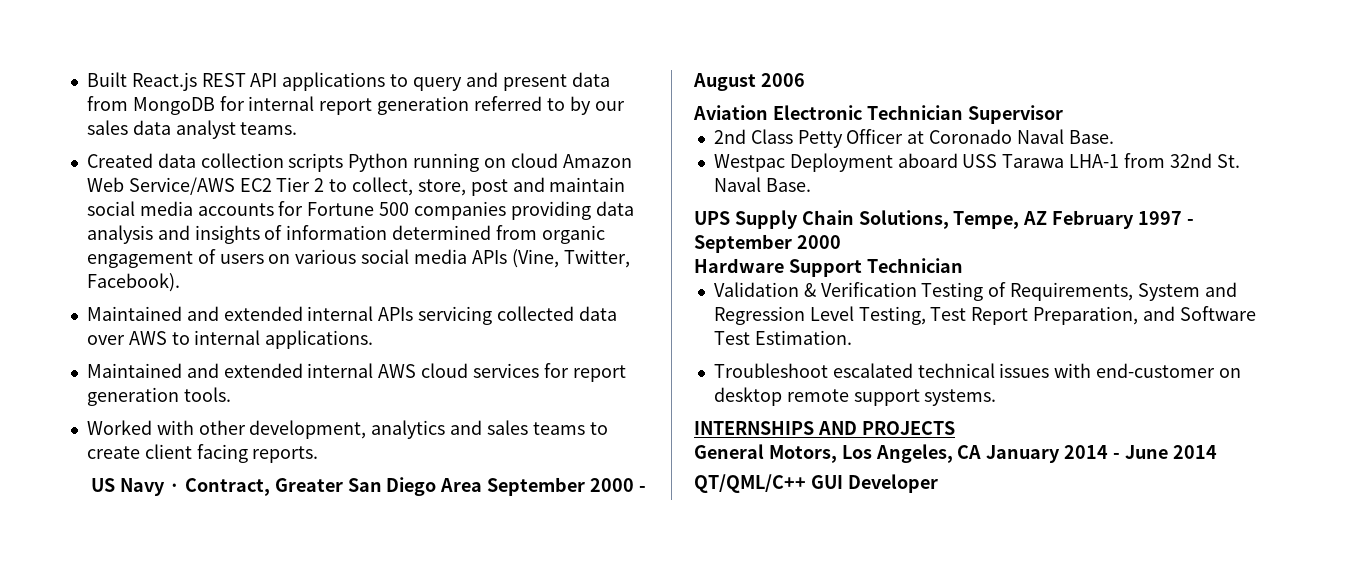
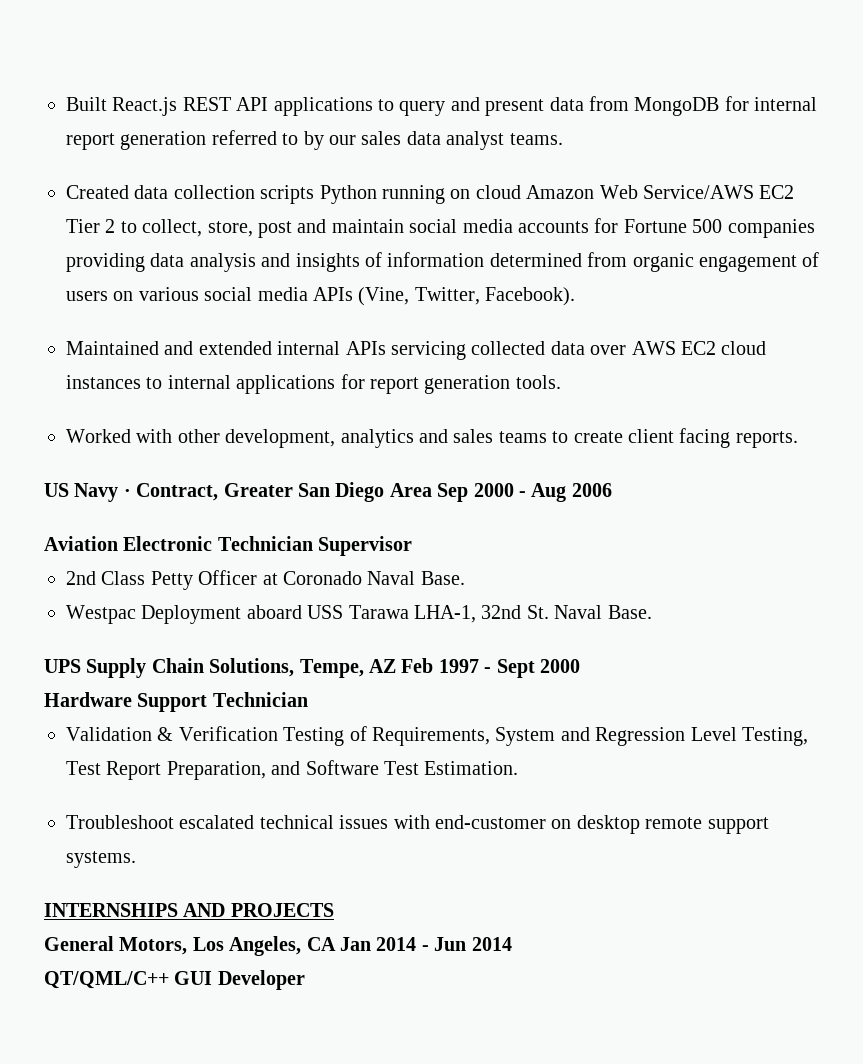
- Maintained and extended internal APIs servicing collected data over AWS to internal applications.
- Maintained and extended internal AWS cloud services for report generation tools.
+ Maintained and extended internal APIs servicing collected data over AWS EC2 cloud instances to internal applications for report generation tools.
- US Navy · Contract, Greater San Diego Area September 2000 - August 2006
+ US Navy · Contract, Greater San Diego Area Sep 2000 - Aug 2006
- Westpac Deployment aboard USS Tarawa LHA-1 from 32nd St. Naval Base.
+ Westpac Deployment aboard USS Tarawa LHA-1, 32nd St. Naval Base.
- UPS Supply Chain Solutions, Tempe, AZ February 1997 - September 2000
+ UPS Supply Chain Solutions, Tempe, AZ Feb 1997 - Sept 2000
- General Motors, Los Angeles, CA January 2014 - June 2014
+ General Motors, Los Angeles, CA Jan 2014 - Jun 2014

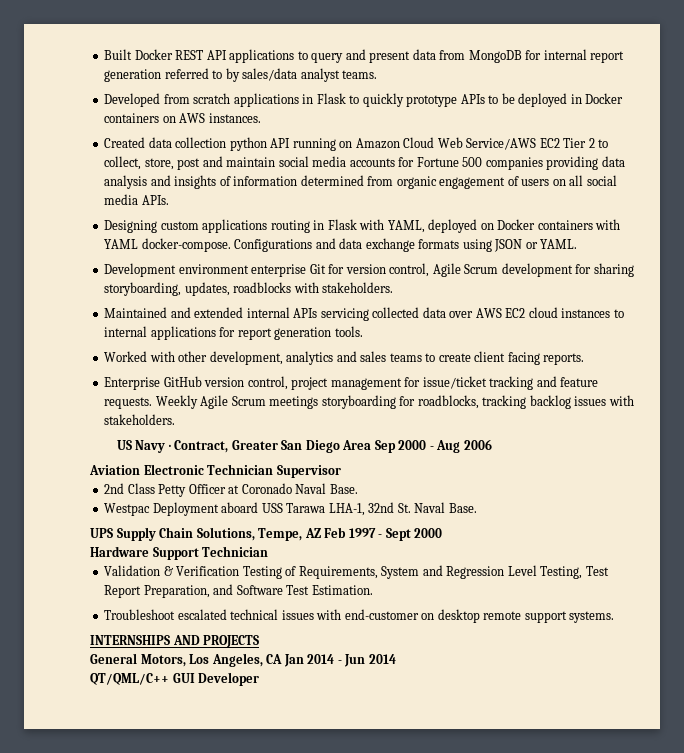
- Built React.js REST API applications to query and present data from MongoDB for internal report generation referred to by our sales data analyst teams.
+ Built Docker REST API applications to query and present data from MongoDB for internal report generation referred to by sales/data analyst teams.
- Created data collection scripts Python running on cloud Amazon Web Service/AWS EC2 Tier 2 to collect, store, post and maintain social media accounts for Fortune 500 companies providing data analysis and insights of information determined from organic engagement of users on various social media APIs (Vine, Twitter, Facebook).
+ Developed from scratch applications in Flask to quickly prototype APIs to be deployed in Docker containers on AWS instances.
+ Created data collection python API running on Amazon Cloud Web Service/AWS EC2 Tier 2 to collect, store, post and maintain social media accounts for Fortune 500 companies providing data analysis and insights of information determined from organic engagement of users on all social media APIs.
+ Designing custom applications routing in Flask with YAML, deployed on Docker containers with YAML docker-compose. Configurations and data exchange formats using JSON or YAML.
+ Development environment enterprise Git for version control, Agile Scrum development for sharing storyboarding, updates, roadblocks with stakeholders.
+ Enterprise GitHub version control, project management for issue/ticket tracking and feature requests. Weekly Agile Scrum meetings storyboarding for roadblocks, tracking backlog issues with stakeholders.

